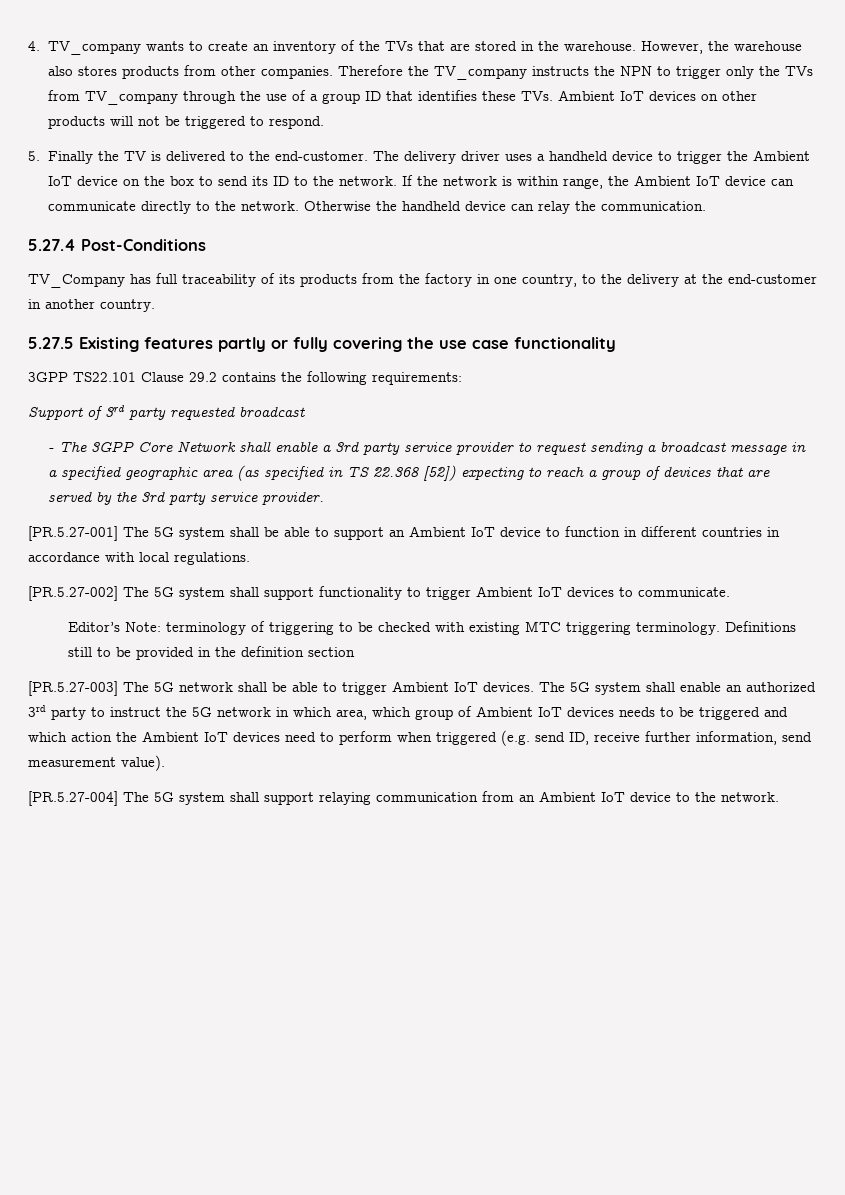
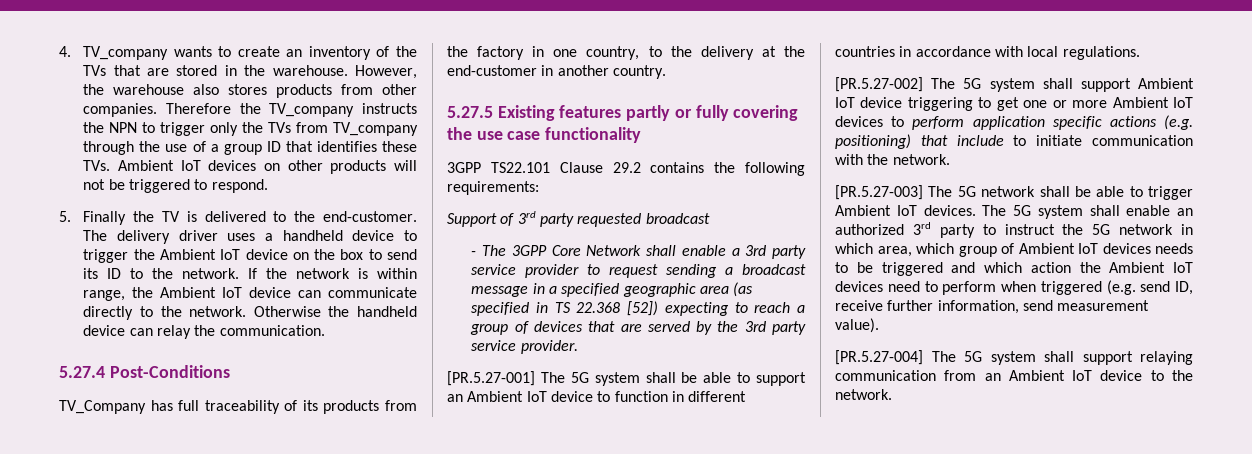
- [PR.5.27-002] The 5G system shall support functionality to trigger Ambient IoT devices to communicate.
- Editor’s Note: terminology of triggering to be checked with existing MTC triggering terminology. Definitions still to be provided in the definition section
+ [PR.5.27-002] The 5G system shall support Ambient IoT device triggering to get one or more Ambient IoT devices to perform application specific actions (e.g. positioning) that include to initiate communication with the network.

